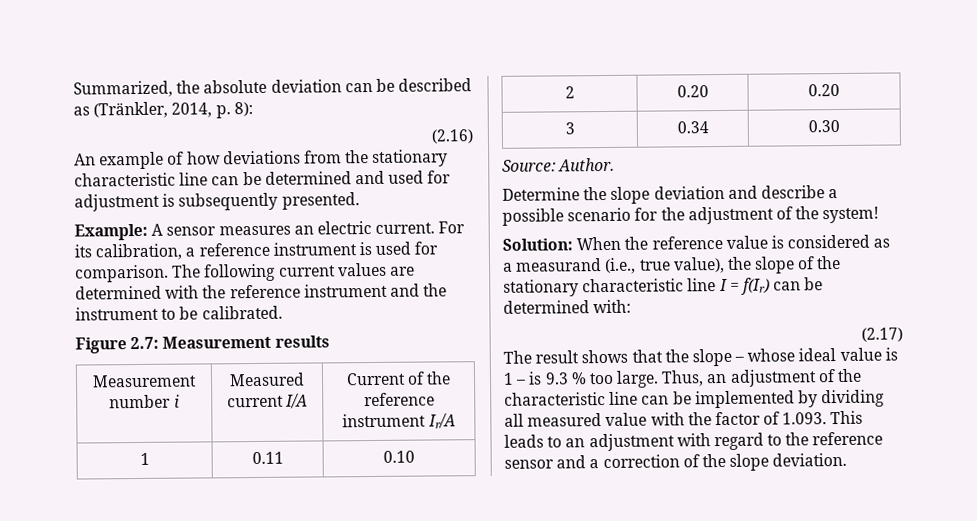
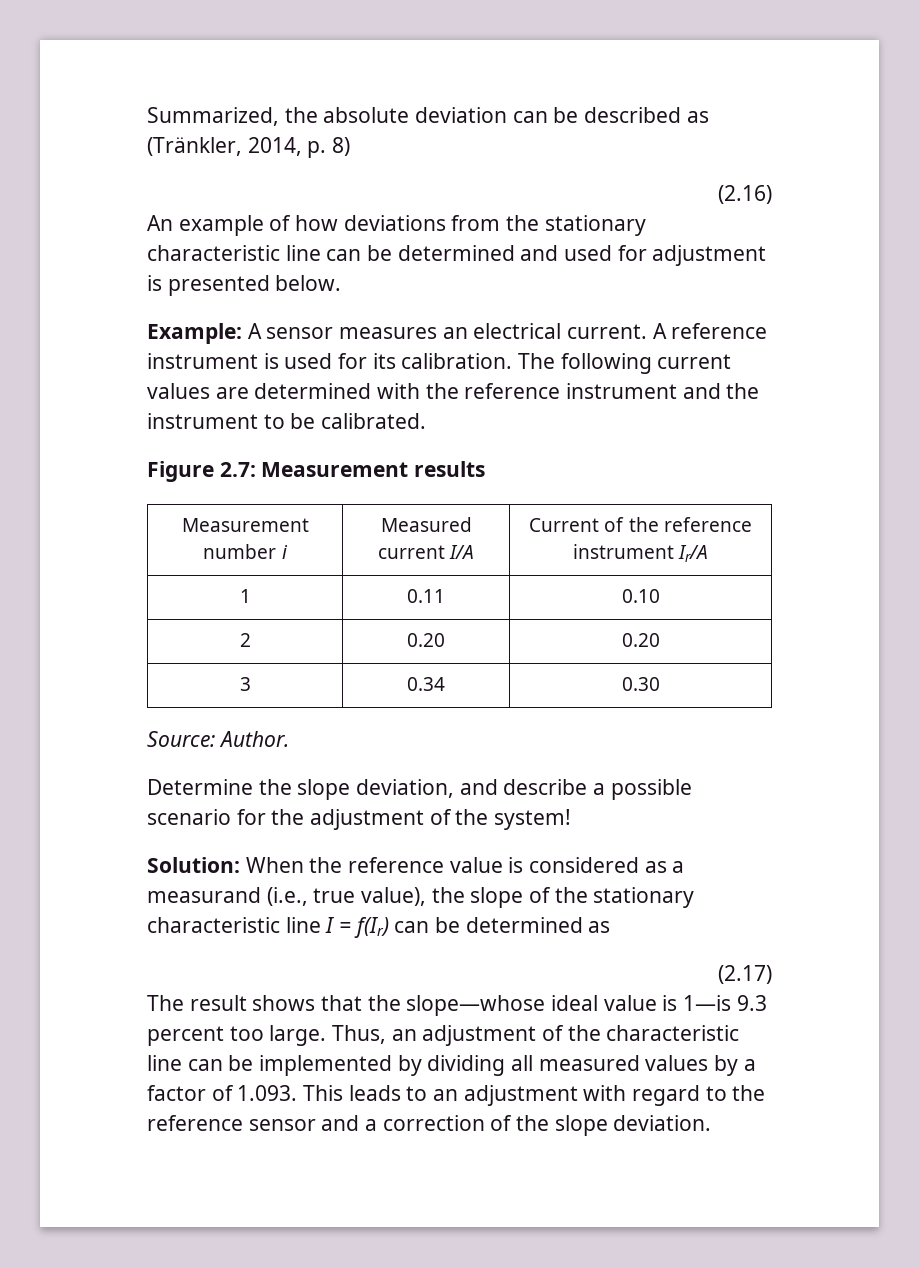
- Summarized, the absolute deviation can be described as (Tränkler, 2014, p. 8):
+ Summarized, the absolute deviation can be described as (Tränkler, 2014, p. 8)
- An example of how deviations from the stationary characteristic line can be determined and used for adjustment is subsequently presented.
+ An example of how deviations from the stationary characteristic line can be determined and used for adjustment is presented below.
- Example: A sensor measures an electric current. For its calibration, a reference instrument is used for comparison.
+ Example: A sensor measures an electrical current. A reference instrument is used for its calibration.
- Determine the slope deviation and describe a possible scenario for the adjustment of the system!
+ Determine the slope deviation, and describe a possible scenario for the adjustment of the system!
- Solution: When the reference value is considered as a measurand (i.e., true value), the slope of the stationary characteristic line I = f(Ir) can be determined with:
+ Solution: When the reference value is considered as a measurand (i.e., true value), the slope of the stationary characteristic line I = f(Ir) can be determined as
- The result shows that the slope – whose ideal value is 1 – is 9.3 % too large.
+ The result shows that the slope—whose ideal value is 1—is 9.3 percent too large.
- Thus, an adjustment of the characteristic line can be implemented by dividing all measured value with the factor of 1.093. This leads to an adjustment with regard to the reference sensor and a correction of the slope deviation.
+ Thus, an adjustment of the characteristic line can be implemented by dividing all measured values by a factor of 1.093. This leads to an adjustment with regard to the reference sensor and a correction of the slope deviation.

